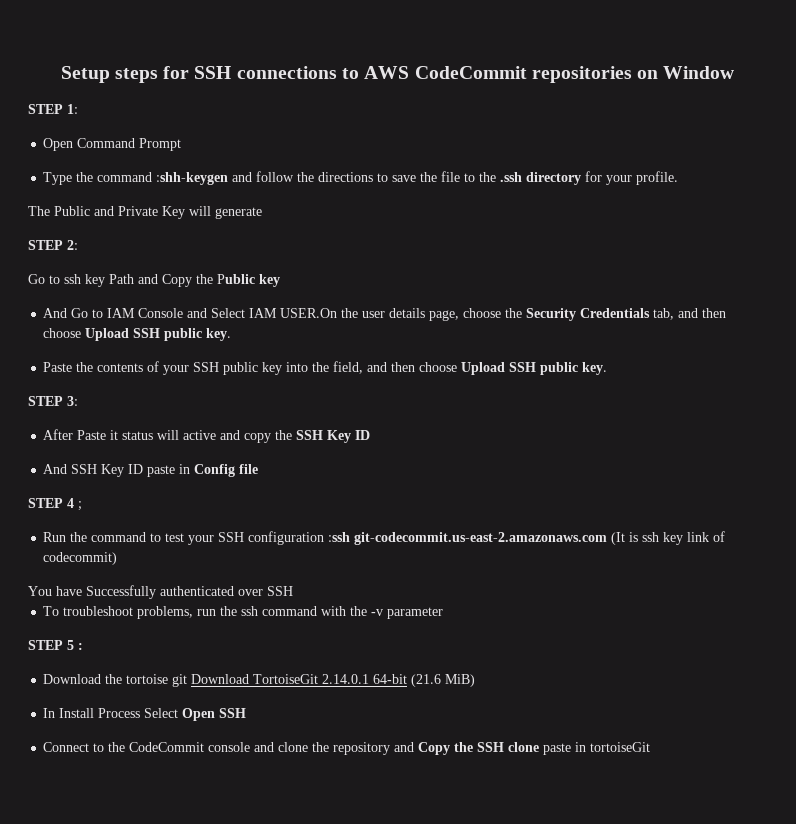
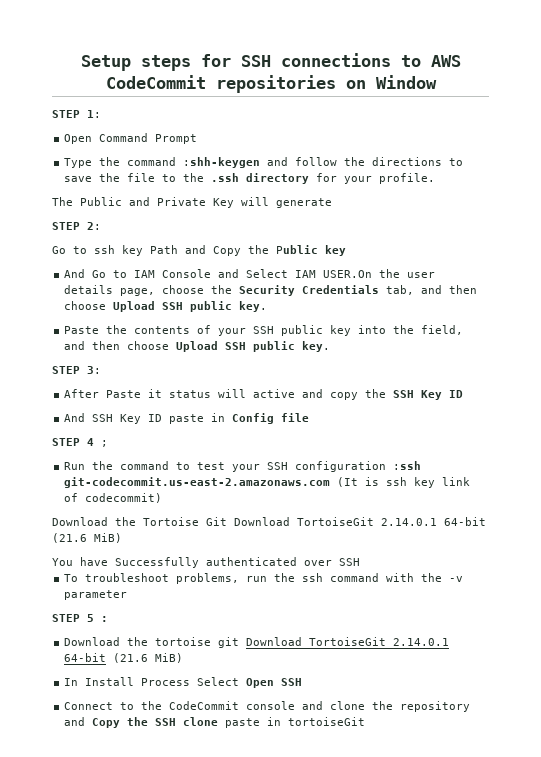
+ Download the Tortoise Git Download TortoiseGit 2.14.0.1 64-bit (21.6 MiB)

